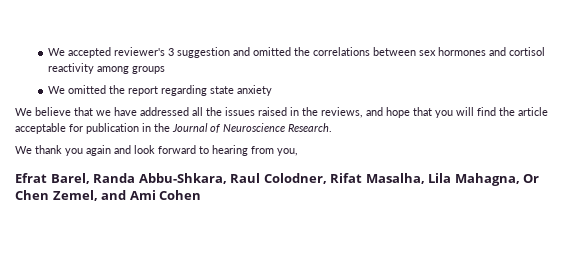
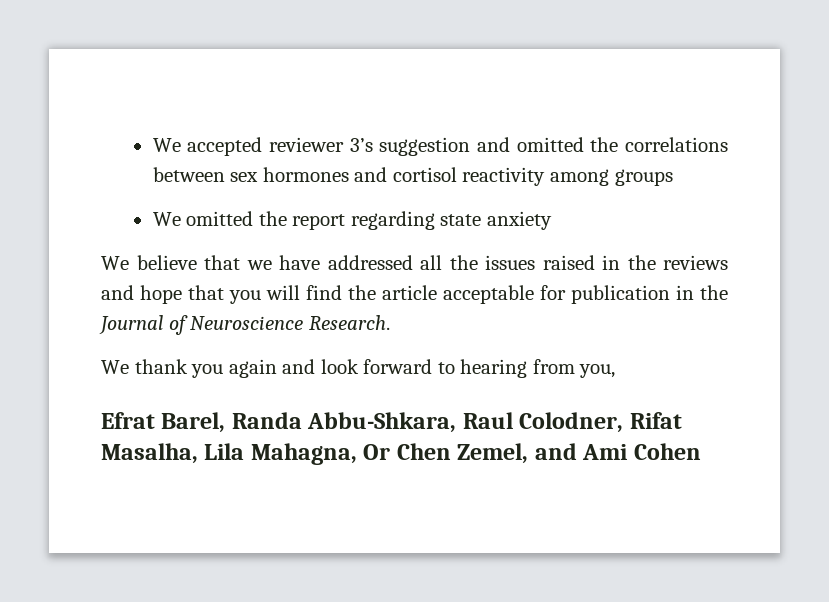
- We accepted reviewer's 3 suggestion and omitted the correlations between sex hormones and cortisol reactivity among groups
+ We accepted reviewer 3’s suggestion and omitted the correlations between sex hormones and cortisol reactivity among groups
- We believe that we have addressed all the issues raised in the reviews, and hope that you will find the article acceptable for publication in the Journal of Neuroscience Research.
+ We believe that we have addressed all the issues raised in the reviews and hope that you will find the article acceptable for publication in the Journal of Neuroscience Research.

